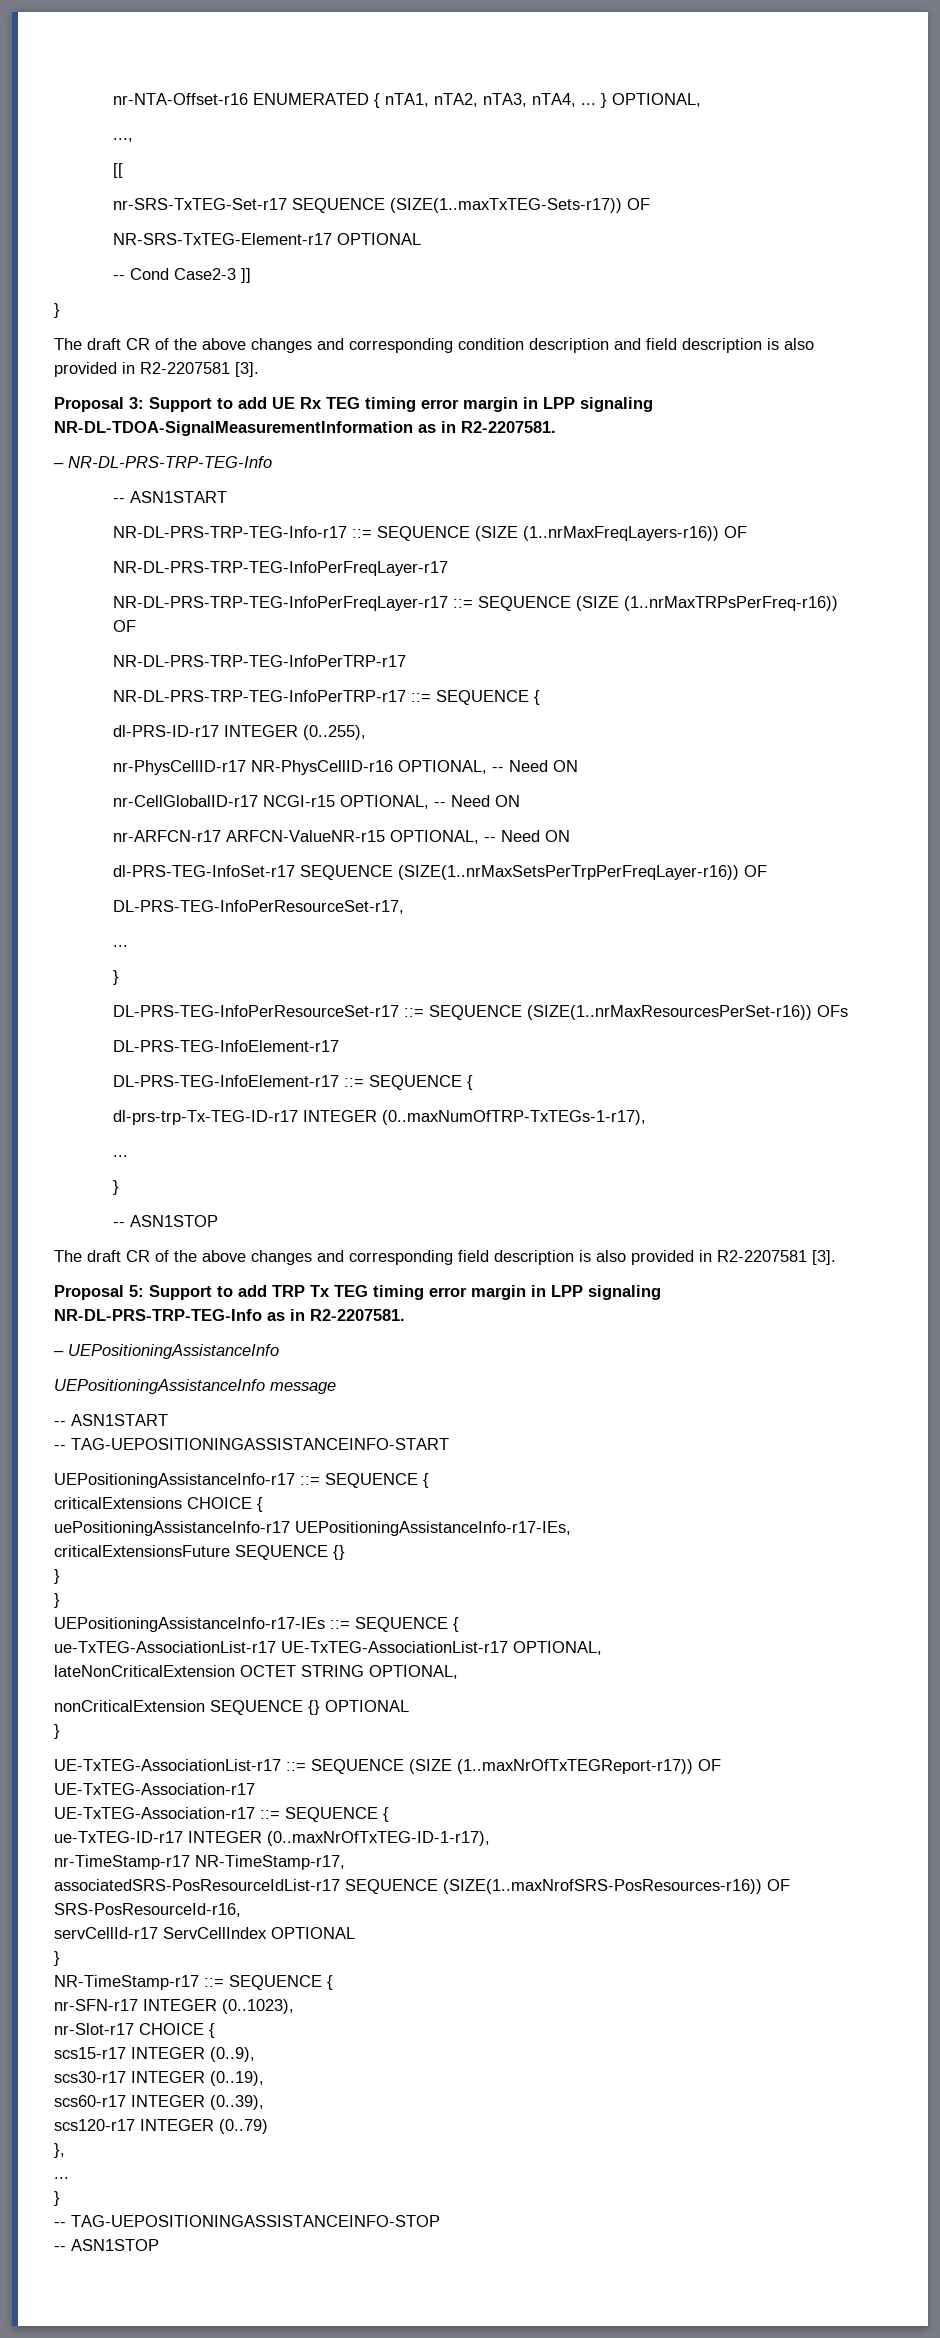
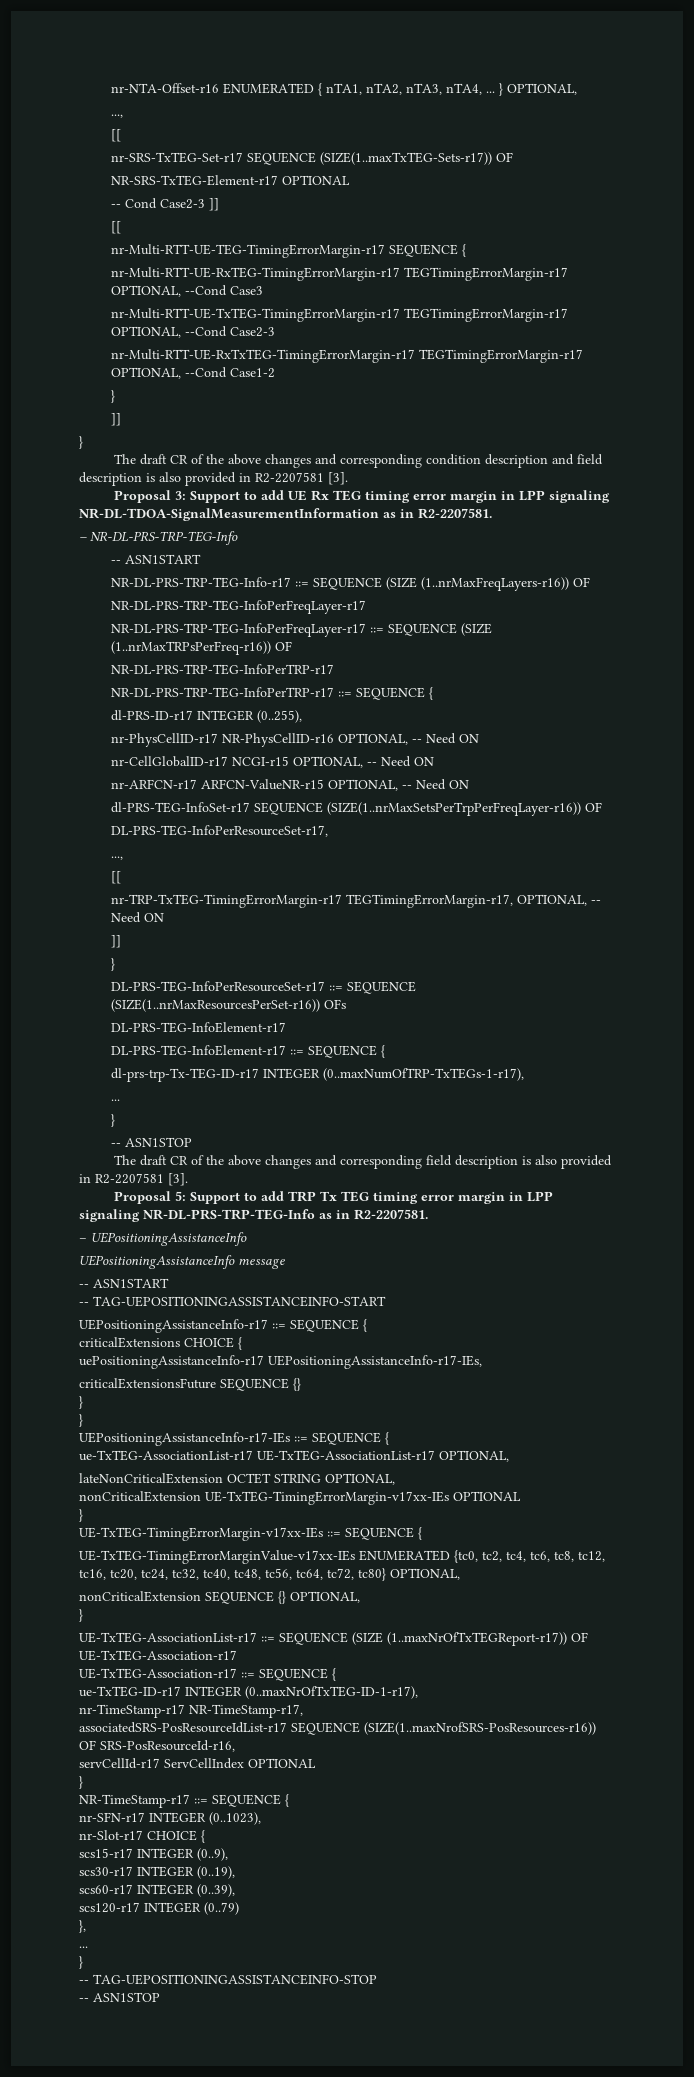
  -- Cond Case2-3 ]]
+ [[
+ nr-Multi-RTT-UE-TEG-TimingErrorMargin-r17 SEQUENCE {
+ nr-Multi-RTT-UE-RxTEG-TimingErrorMargin-r17 TEGTimingErrorMargin-r17 OPTIONAL, --Cond Case3
+ nr-Multi-RTT-UE-TxTEG-TimingErrorMargin-r17 TEGTimingErrorMargin-r17 OPTIONAL, --Cond Case2-3
+ nr-Multi-RTT-UE-RxTxTEG-TimingErrorMargin-r17 TEGTimingErrorMargin-r17 OPTIONAL, --Cond Case1-2
+ }
+ ]]
  DL-PRS-TEG-InfoPerResourceSet-r17,
- ...
+ ...,
+ [[
+ nr-TRP-TxTEG-TimingErrorMargin-r17 TEGTimingErrorMargin-r17, OPTIONAL, -- Need ON
+ ]]
+ nonCriticalExtension UE-TxTEG-TimingErrorMargin-v17xx-IEs OPTIONAL
+ }
+ UE-TxTEG-TimingErrorMargin-v17xx-IEs ::= SEQUENCE {
+ UE-TxTEG-TimingErrorMarginValue-v17xx-IEs ENUMERATED {tc0, tc2, tc4, tc6, tc8, tc12, tc16, tc20, tc24, tc32, tc40, tc48, tc56, tc64, tc72, tc80} OPTIONAL,
- nonCriticalExtension SEQUENCE {} OPTIONAL
+ nonCriticalExtension SEQUENCE {} OPTIONAL,

